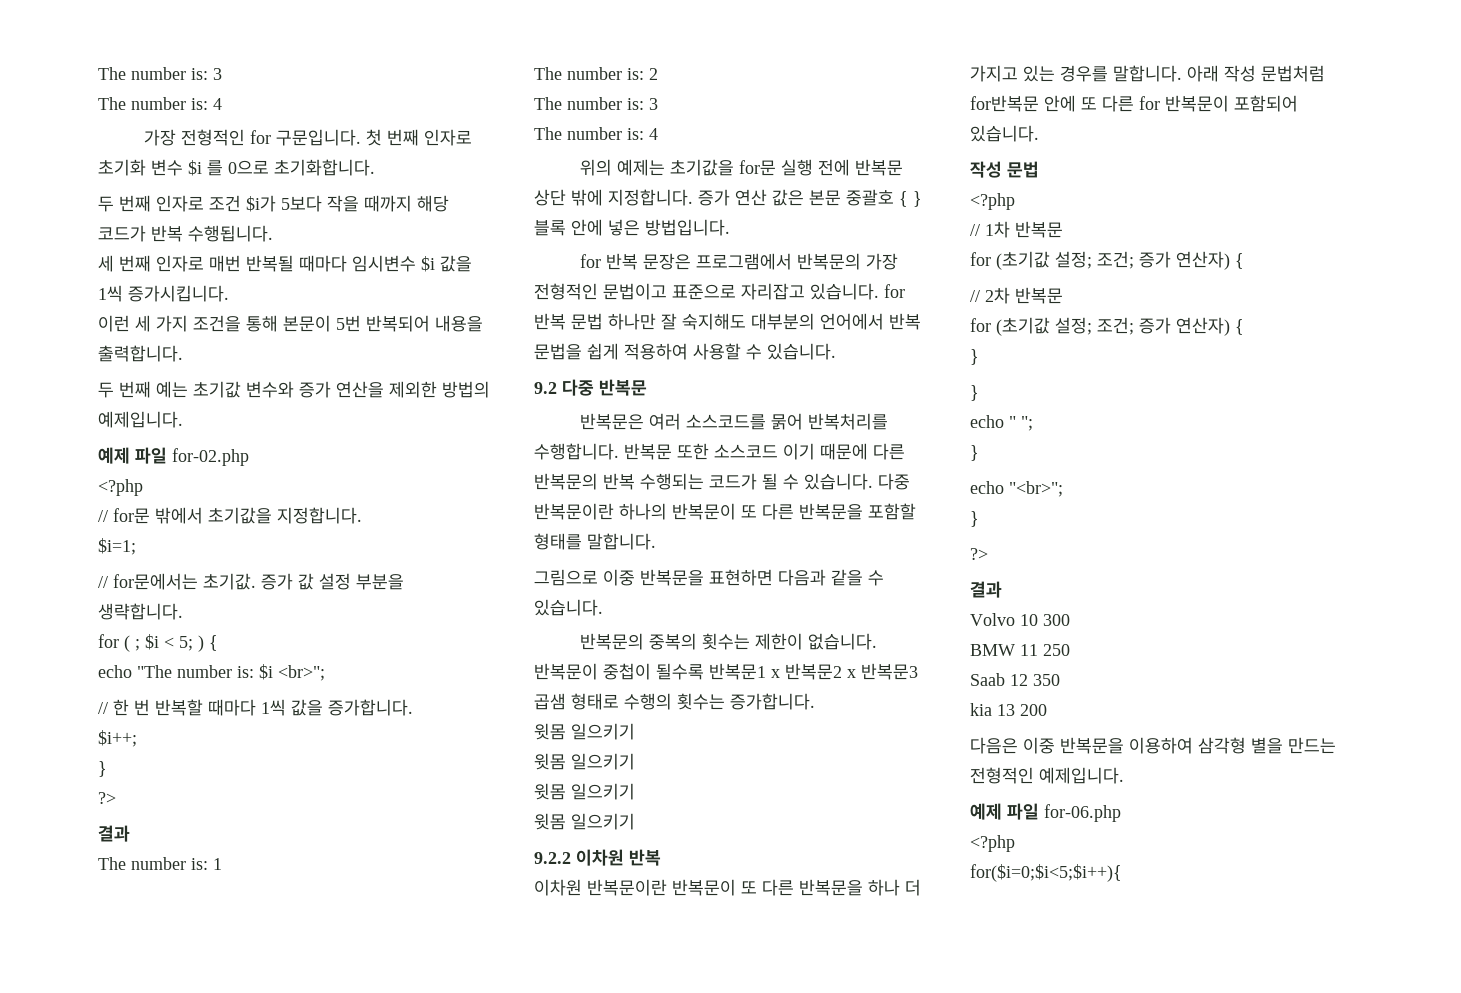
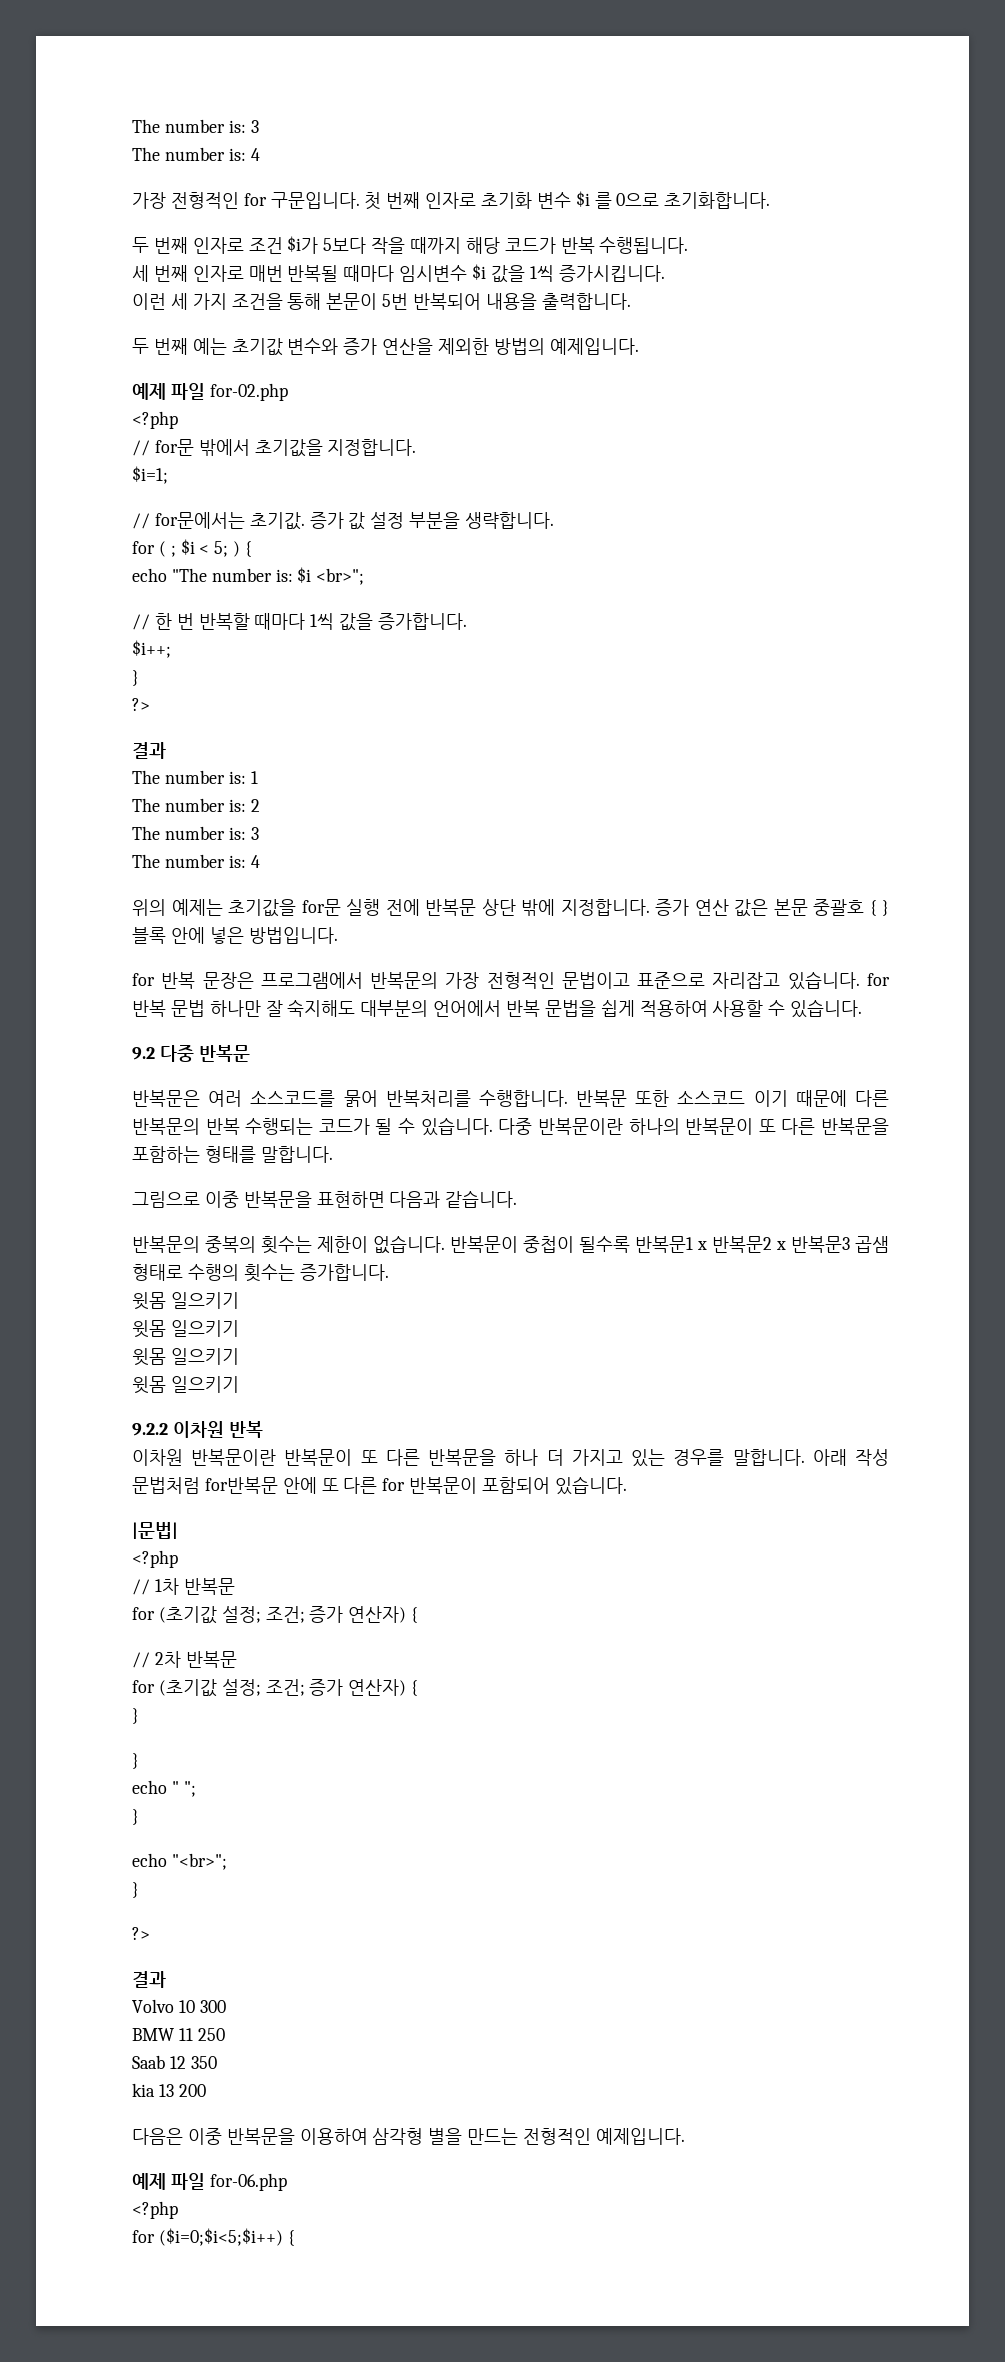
- 다중 반복문이란 하나의 반복문이 또 다른 반복문을 포함할 형태를 말합니다.
+ 다중 반복문이란 하나의 반복문이 또 다른 반복문을 포함하는 형태를 말합니다.
- 그림으로 이중 반복문을 표현하면 다음과 같을 수 있습니다.
+ 그림으로 이중 반복문을 표현하면 다음과 같습니다.
- 작성 문법
+ |문법|
- for($i=0;$i<5;$i++){
+ for ($i=0;$i<5;$i++) {

